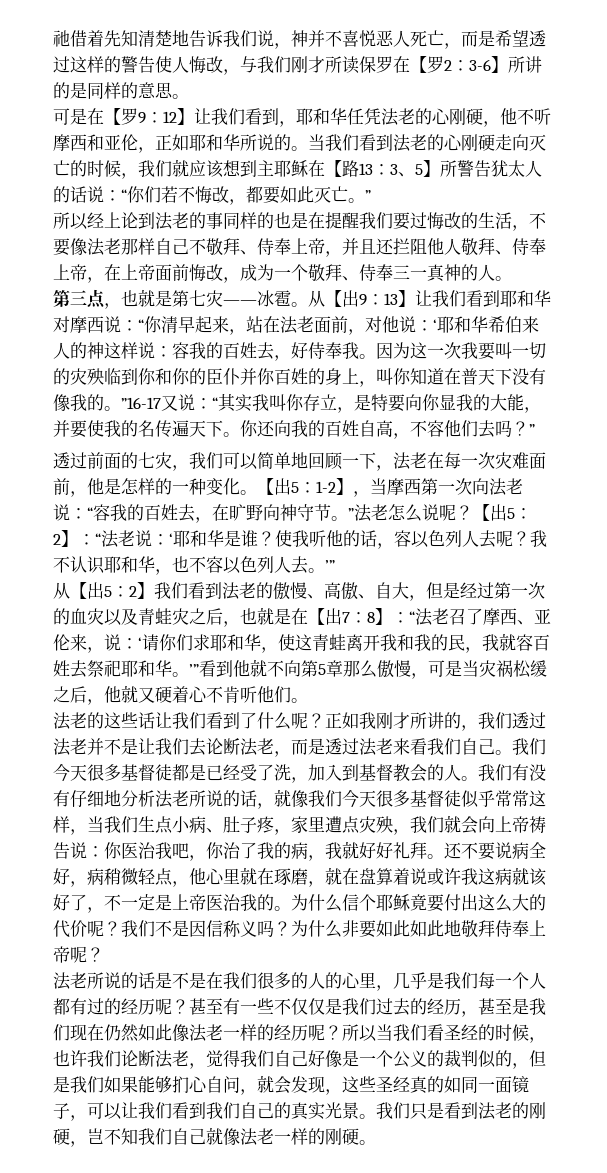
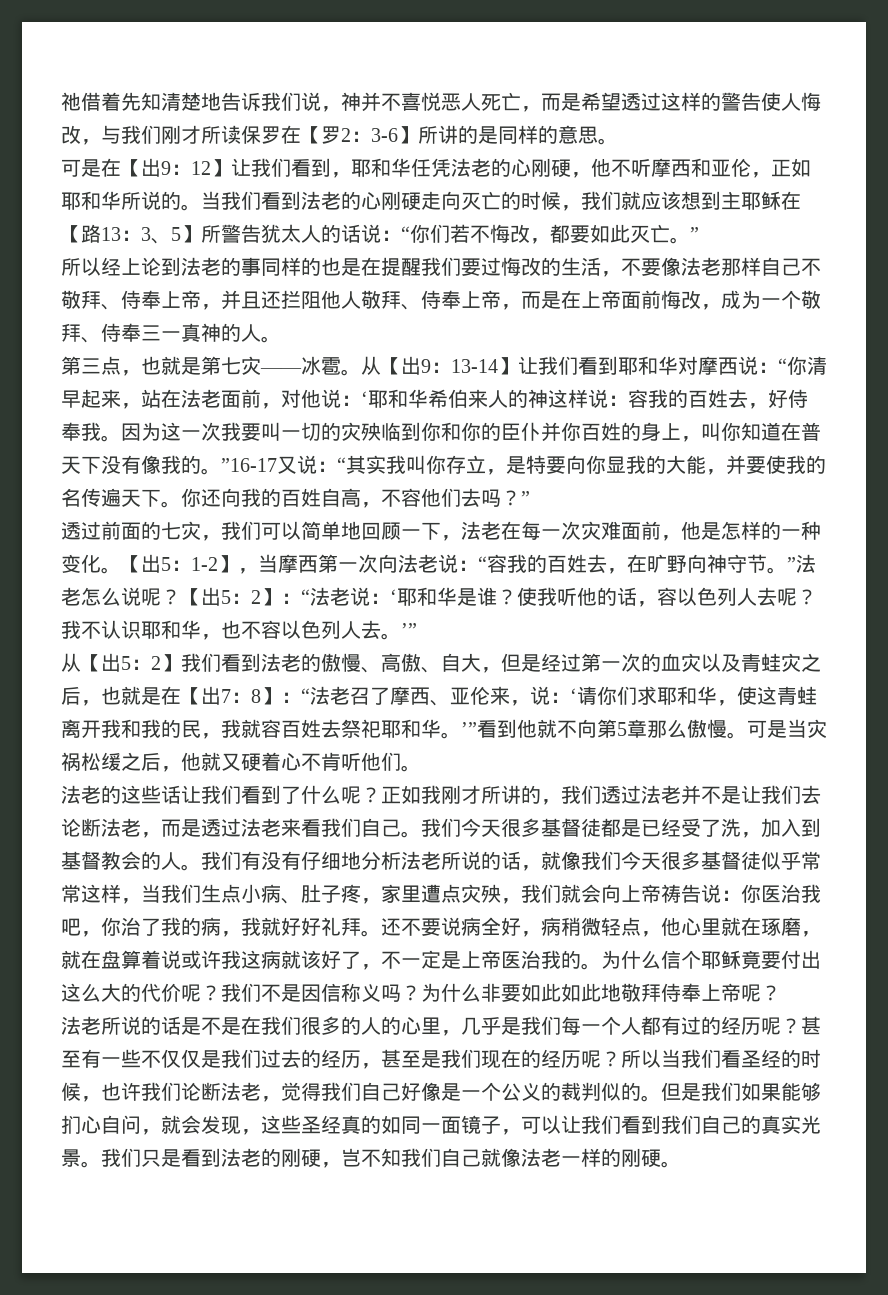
- 可是在【罗9：12】让我们看到，耶和华任凭法老的心刚硬，他不听摩西和亚伦，正如耶和华所说的。
+ 可是在【出9：12】让我们看到，耶和华任凭法老的心刚硬，他不听摩西和亚伦，正如耶和华所说的。
- 所以经上论到法老的事同样的也是在提醒我们要过悔改的生活，不要像法老那样自己不敬拜、侍奉上帝，并且还拦阻他人敬拜、侍奉上帝，在上帝面前悔改，成为一个敬拜、侍奉三一真神的人。
+ 所以经上论到法老的事同样的也是在提醒我们要过悔改的生活，不要像法老那样自己不敬拜、侍奉上帝，并且还拦阻他人敬拜、侍奉上帝，而是在上帝面前悔改，成为一个敬拜、侍奉三一真神的人。
- 从【出9：13】让我们看到耶和华对摩西说：“你清早起来，站在法老面前，对他说：‘耶和华希伯来人的神这样说：容我的百姓去，好侍奉我。
+ 从【出9：13-14】让我们看到耶和华对摩西说：“你清早起来，站在法老面前，对他说：‘耶和华希伯来人的神这样说：容我的百姓去，好侍奉我。
- ‘请你们求耶和华，使这青蛙离开我和我的民，我就容百姓去祭祀耶和华。’”看到他就不向第5章那么傲慢，可是当灾祸松缓之后，他就又硬着心不肯听他们。
+ ‘请你们求耶和华，使这青蛙离开我和我的民，我就容百姓去祭祀耶和华。’”看到他就不向第5章那么傲慢。可是当灾祸松缓之后，他就又硬着心不肯听他们。
- 甚至有一些不仅仅是我们过去的经历，甚至是我们现在仍然如此像法老一样的经历呢？
+ 甚至有一些不仅仅是我们过去的经历，甚至是我们现在的经历呢？
- 所以当我们看圣经的时候，也许我们论断法老，觉得我们自己好像是一个公义的裁判似的，但是我们如果能够扪心自问，就会发现，这些圣经真的如同一面镜子，可以让我们看到我们自己的真实光景。
+ 所以当我们看圣经的时候，也许我们论断法老，觉得我们自己好像是一个公义的裁判似的。但是我们如果能够扪心自问，就会发现，这些圣经真的如同一面镜子，可以让我们看到我们自己的真实光景。

